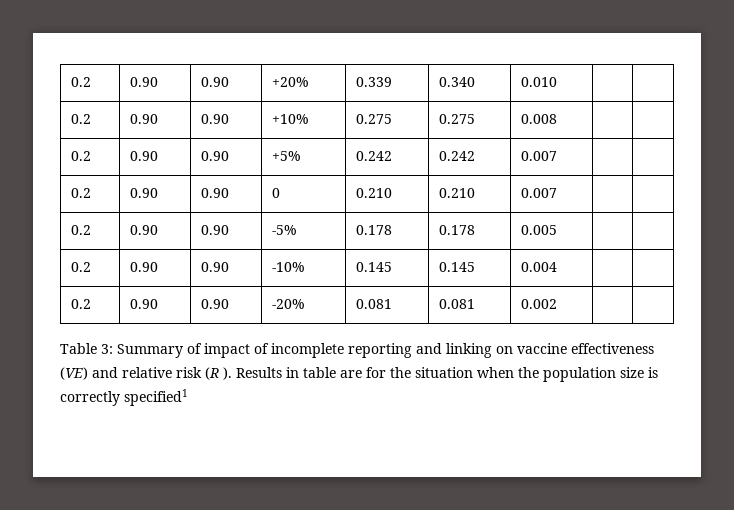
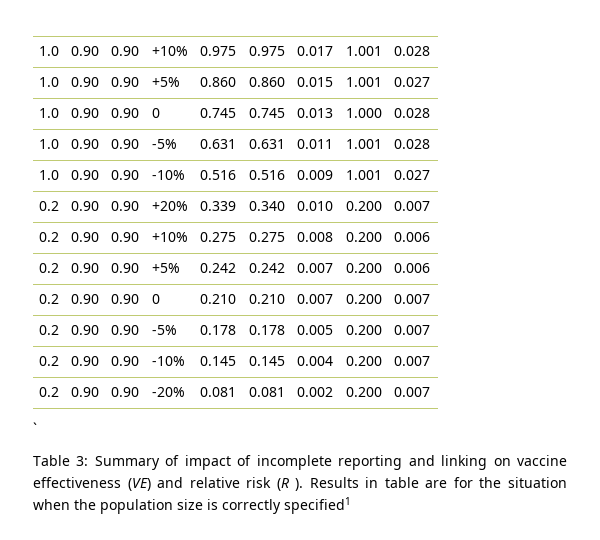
+ 1.0 | 0.90 | 0.90 | +10% | 0.975 | 0.975 | 0.017 | 1.001 | 0.028
+ 1.0 | 0.90 | 0.90 | +5% | 0.860 | 0.860 | 0.015 | 1.001 | 0.027
+ 1.0 | 0.90 | 0.90 | 0 | 0.745 | 0.745 | 0.013 | 1.000 | 0.028
+ 1.0 | 0.90 | 0.90 | -5% | 0.631 | 0.631 | 0.011 | 1.001 | 0.028
+ 1.0 | 0.90 | 0.90 | -10% | 0.516 | 0.516 | 0.009 | 1.001 | 0.027
- 0.2 | 0.90 | 0.90 | +20% | 0.339 | 0.340 | 0.010 | |
+ 0.2 | 0.90 | 0.90 | +20% | 0.339 | 0.340 | 0.010 | 0.200 | 0.007
- 0.2 | 0.90 | 0.90 | +10% | 0.275 | 0.275 | 0.008 | |
+ 0.2 | 0.90 | 0.90 | +10% | 0.275 | 0.275 | 0.008 | 0.200 | 0.006
- 0.2 | 0.90 | 0.90 | +5% | 0.242 | 0.242 | 0.007 | |
+ 0.2 | 0.90 | 0.90 | +5% | 0.242 | 0.242 | 0.007 | 0.200 | 0.006
- 0.2 | 0.90 | 0.90 | 0 | 0.210 | 0.210 | 0.007 | |
+ 0.2 | 0.90 | 0.90 | 0 | 0.210 | 0.210 | 0.007 | 0.200 | 0.007
- 0.2 | 0.90 | 0.90 | -5% | 0.178 | 0.178 | 0.005 | |
+ 0.2 | 0.90 | 0.90 | -5% | 0.178 | 0.178 | 0.005 | 0.200 | 0.007
- 0.2 | 0.90 | 0.90 | -10% | 0.145 | 0.145 | 0.004 | |
+ 0.2 | 0.90 | 0.90 | -10% | 0.145 | 0.145 | 0.004 | 0.200 | 0.007
- 0.2 | 0.90 | 0.90 | -20% | 0.081 | 0.081 | 0.002 | |
+ 0.2 | 0.90 | 0.90 | -20% | 0.081 | 0.081 | 0.002 | 0.200 | 0.007
+ `

